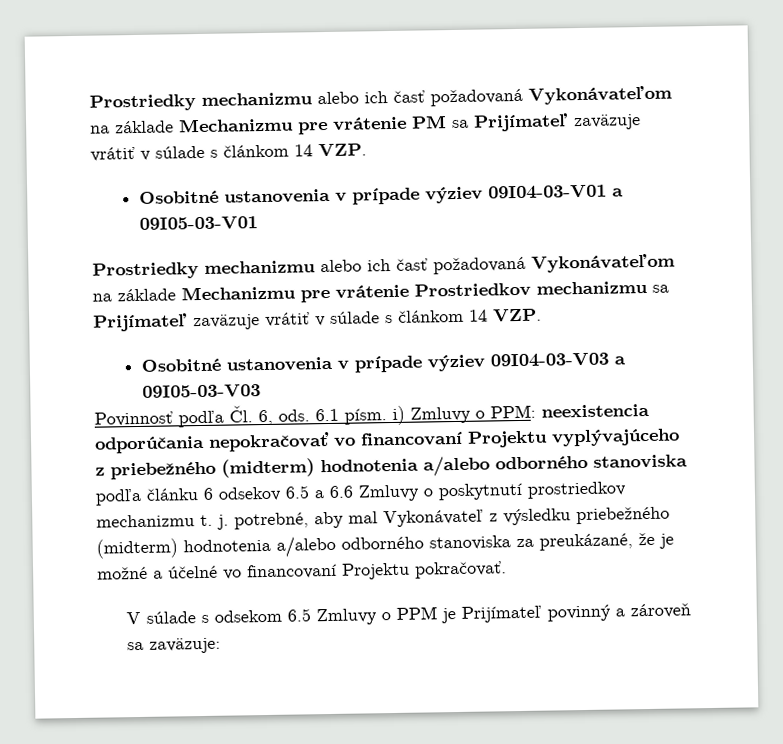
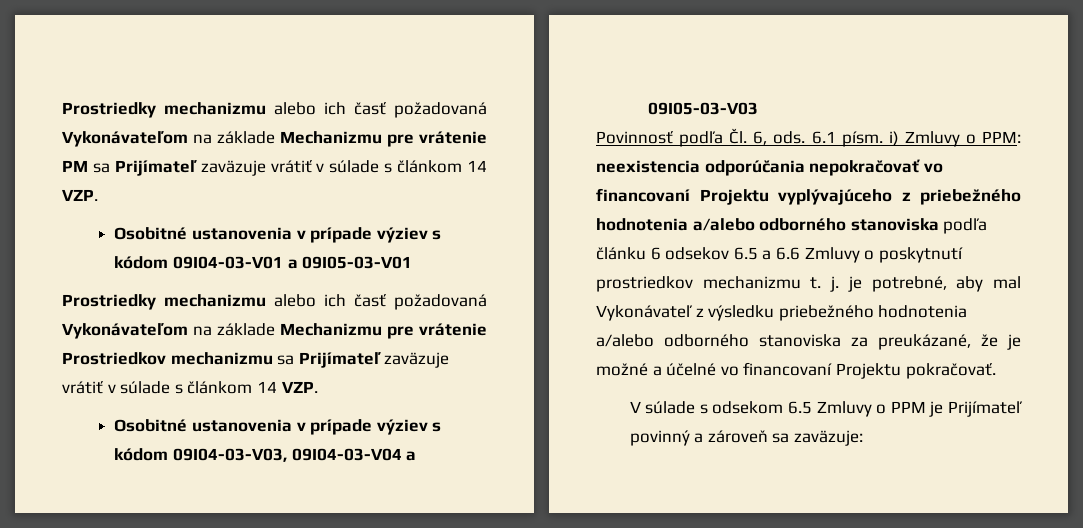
- Osobitné ustanovenia v prípade výziev 09I04-03-V01 a 09I05-03-V01
+ Osobitné ustanovenia v prípade výziev s kódom 09I04-03-V01 a 09I05-03-V01
- Osobitné ustanovenia v prípade výziev 09I04-03-V03 a 09I05-03-V03
+ Osobitné ustanovenia v prípade výziev s kódom 09I04-03-V03, 09I04-03-V04 a 09I05-03-V03
- 6.1 písm. i) Zmluvy o PPM: neexistencia odporúčania nepokračovať vo financovaní Projektu vyplývajúceho z priebežného (midterm) hodnotenia a/alebo odborného stanoviska podľa článku 6 odsekov 6.5 a 6.6 Zmluvy o poskytnutí prostriedkov mechanizmu t. j. potrebné, aby mal Vykonávateľ z výsledku priebežného (midterm) hodnotenia a/alebo odborného stanoviska za preukázané, že je možné a účelné vo financovaní Projektu pokračovať.
+ 6.1 písm. i) Zmluvy o PPM: neexistencia odporúčania nepokračovať vo financovaní Projektu vyplývajúceho z priebežného hodnotenia a/alebo odborného stanoviska podľa článku 6 odsekov 6.5 a 6.6 Zmluvy o poskytnutí prostriedkov mechanizmu t. j. je potrebné, aby mal Vykonávateľ z výsledku priebežného hodnotenia a/alebo odborného stanoviska za preukázané, že je možné a účelné vo financovaní Projektu pokračovať.

